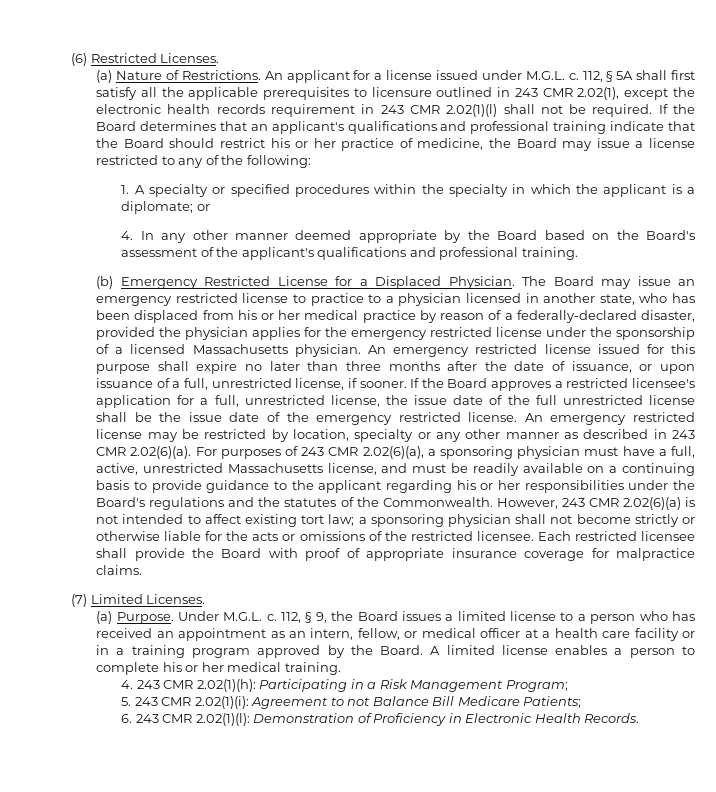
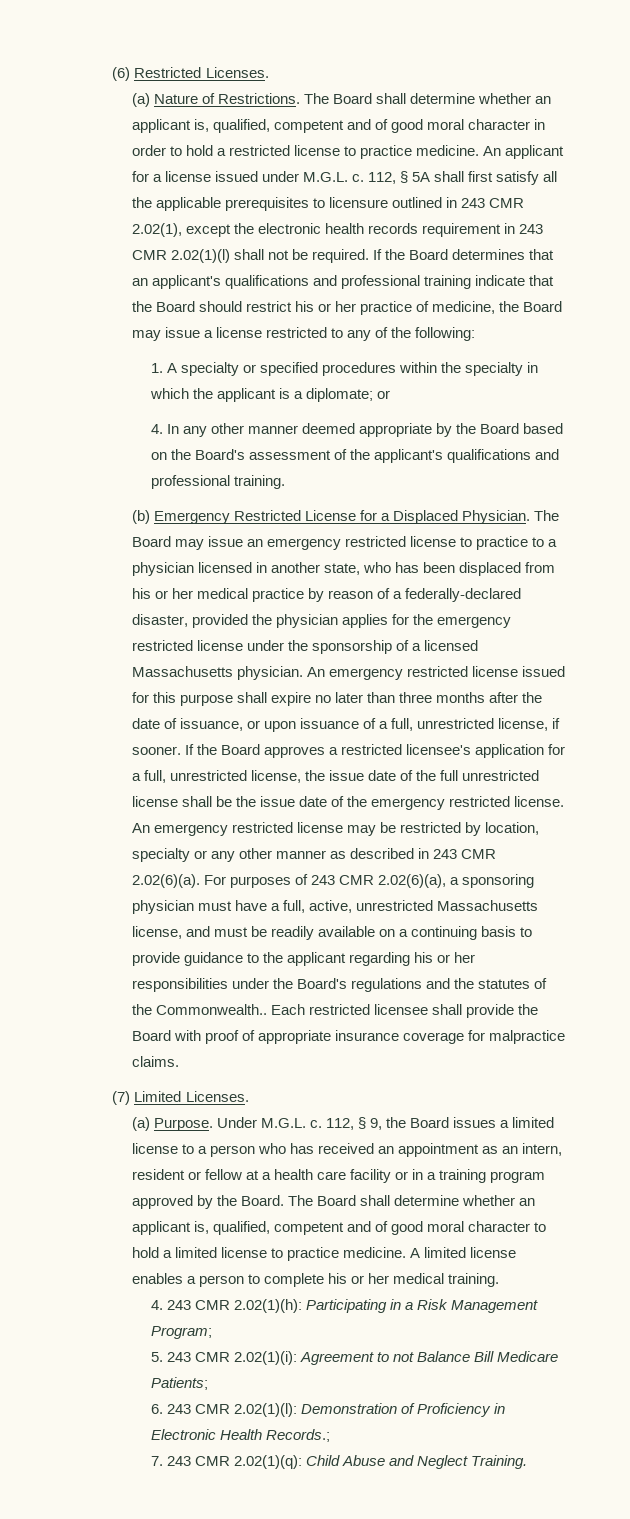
+ The Board shall determine whether an applicant is, qualified, competent and of good moral character in order to hold a restricted license to practice medicine.
- An emergency restricted license may be restricted by location, specialty or any other manner as described in 243 CMR 2.02(6)(a). For purposes of 243 CMR 2.02(6)(a), a sponsoring physician must have a full, active, unrestricted Massachusetts license, and must be readily available on a continuing basis to provide guidance to the applicant regarding his or her responsibilities under the Board's regulations and the statutes of the Commonwealth. However, 243 CMR 2.02(6)(a) is not intended to affect existing tort law; a sponsoring physician shall not become strictly or otherwise liable for the acts or omissions of the restricted licensee.
+ An emergency restricted license may be restricted by location, specialty or any other manner as described in 243 CMR 2.02(6)(a). For purposes of 243 CMR 2.02(6)(a), a sponsoring physician must have a full, active, unrestricted Massachusetts license, and must be readily available on a continuing basis to provide guidance to the applicant regarding his or her responsibilities under the Board's regulations and the statutes of the Commonwealth..
- 112, § 9, the Board issues a limited license to a person who has received an appointment as an intern, fellow, or medical officer at a health care facility or in a training program approved by the Board.
+ 112, § 9, the Board issues a limited license to a person who has received an appointment as an intern, resident or fellow at a health care facility or in a training program approved by the Board.
+ The Board shall determine whether an applicant is, qualified, competent and of good moral character to hold a limited license to practice medicine.
- 6. 243 CMR 2.02(1)(l): Demonstration of Proficiency in Electronic Health Records.
+ 6. 243 CMR 2.02(1)(l): Demonstration of Proficiency in Electronic Health Records.;
+ 7. 243 CMR 2.02(1)(q): Child Abuse and Neglect Training.

